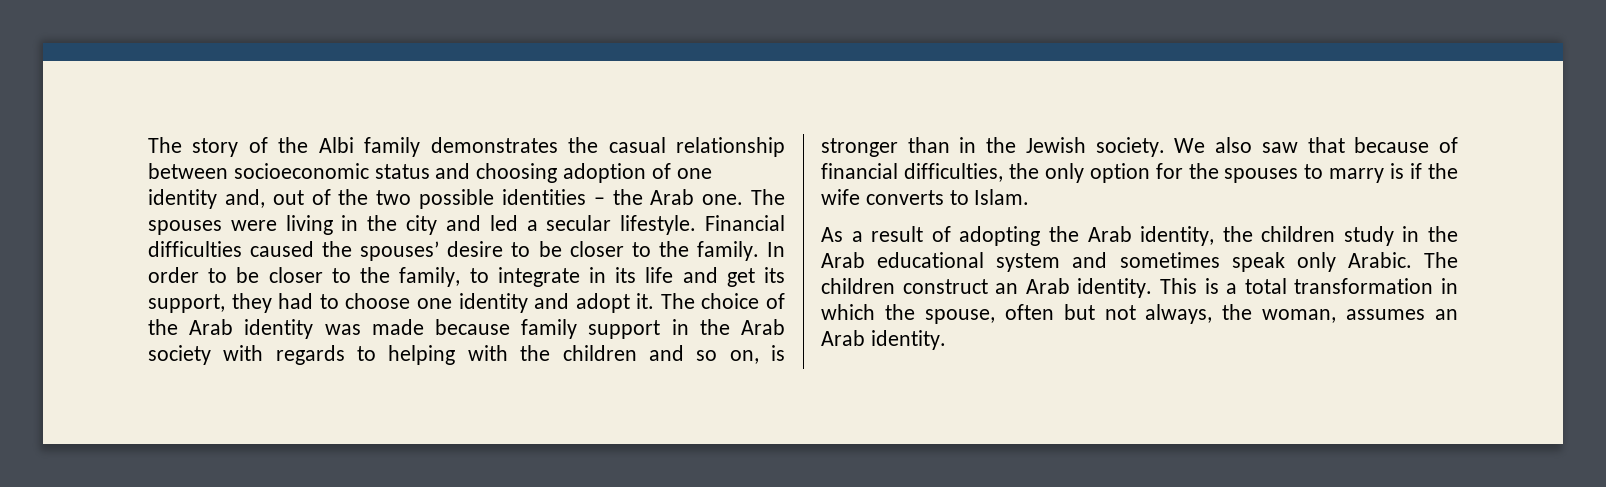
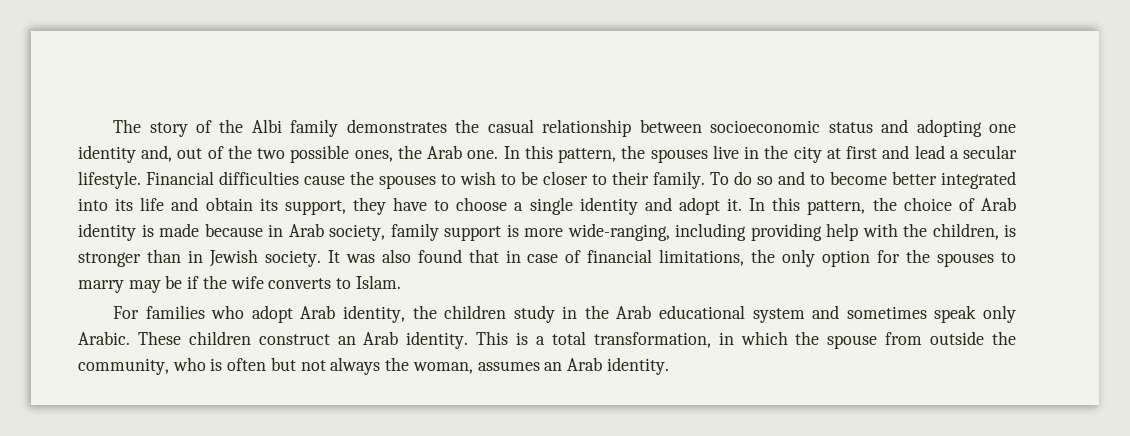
- The story of the Albi family demonstrates the casual relationship between socioeconomic status and choosing adoption of one identity and, out of the two possible identities – the Arab one.
+ The story of the Albi family demonstrates the casual relationship between socioeconomic status and adopting one identity and, out of the two possible ones, the Arab one.
- The spouses were living in the city and led a secular lifestyle.
+ In this pattern, the spouses live in the city at first and lead a secular lifestyle.
- Financial difficulties caused the spouses’ desire to be closer to the family. In order to be closer to the family, to integrate in its life and get its support, they had to choose one identity and adopt it.
+ Financial difficulties cause the spouses to wish to be closer to their family. To do so and to become better integrated into its life and obtain its support, they have to choose a single identity and adopt it.
- The choice of the Arab identity was made because family support in the Arab society with regards to helping with the children and so on, is stronger than in the Jewish society.
+ In this pattern, the choice of Arab identity is made because in Arab society, family support is more wide-ranging, including providing help with the children, is stronger than in Jewish society.
- We also saw that because of financial difficulties, the only option for the spouses to marry is if the wife converts to Islam.
+ It was also found that in case of financial limitations, the only option for the spouses to marry may be if the wife converts to Islam.
- As a result of adopting the Arab identity, the children study in the Arab educational system and sometimes speak only Arabic.
+ For families who adopt Arab identity, the children study in the Arab educational system and sometimes speak only Arabic.
- The children construct an Arab identity.
+ These children construct an Arab identity.
- This is a total transformation in which the spouse, often but not always, the woman, assumes an Arab identity.
+ This is a total transformation, in which the spouse from outside the community, who is often but not always the woman, assumes an Arab identity.

